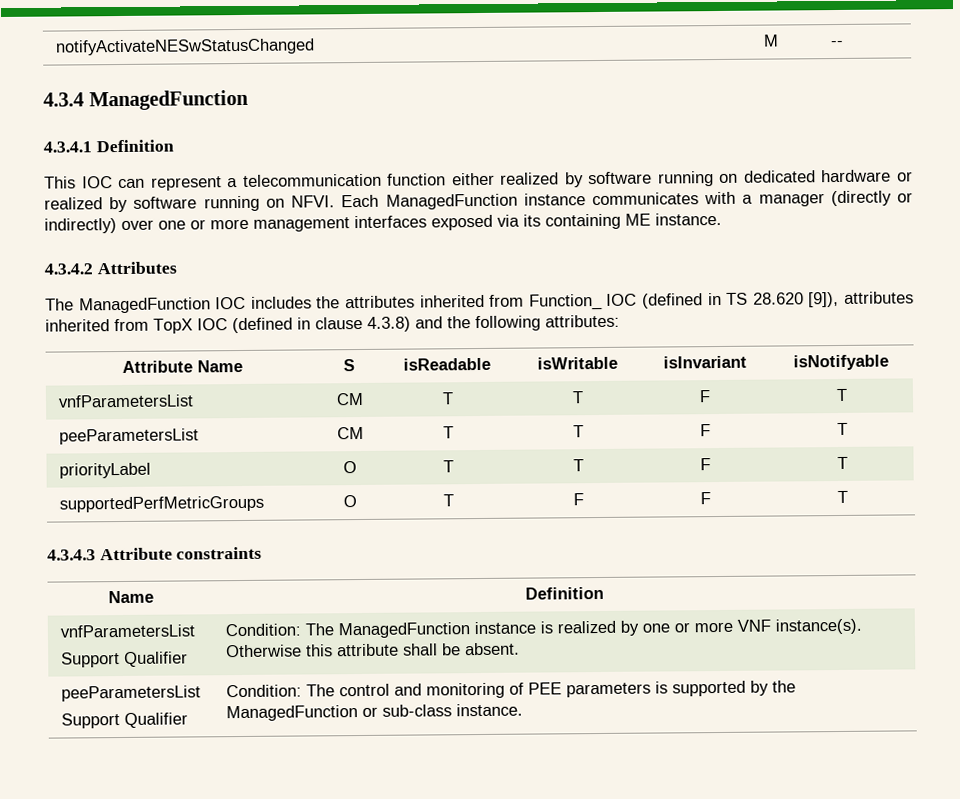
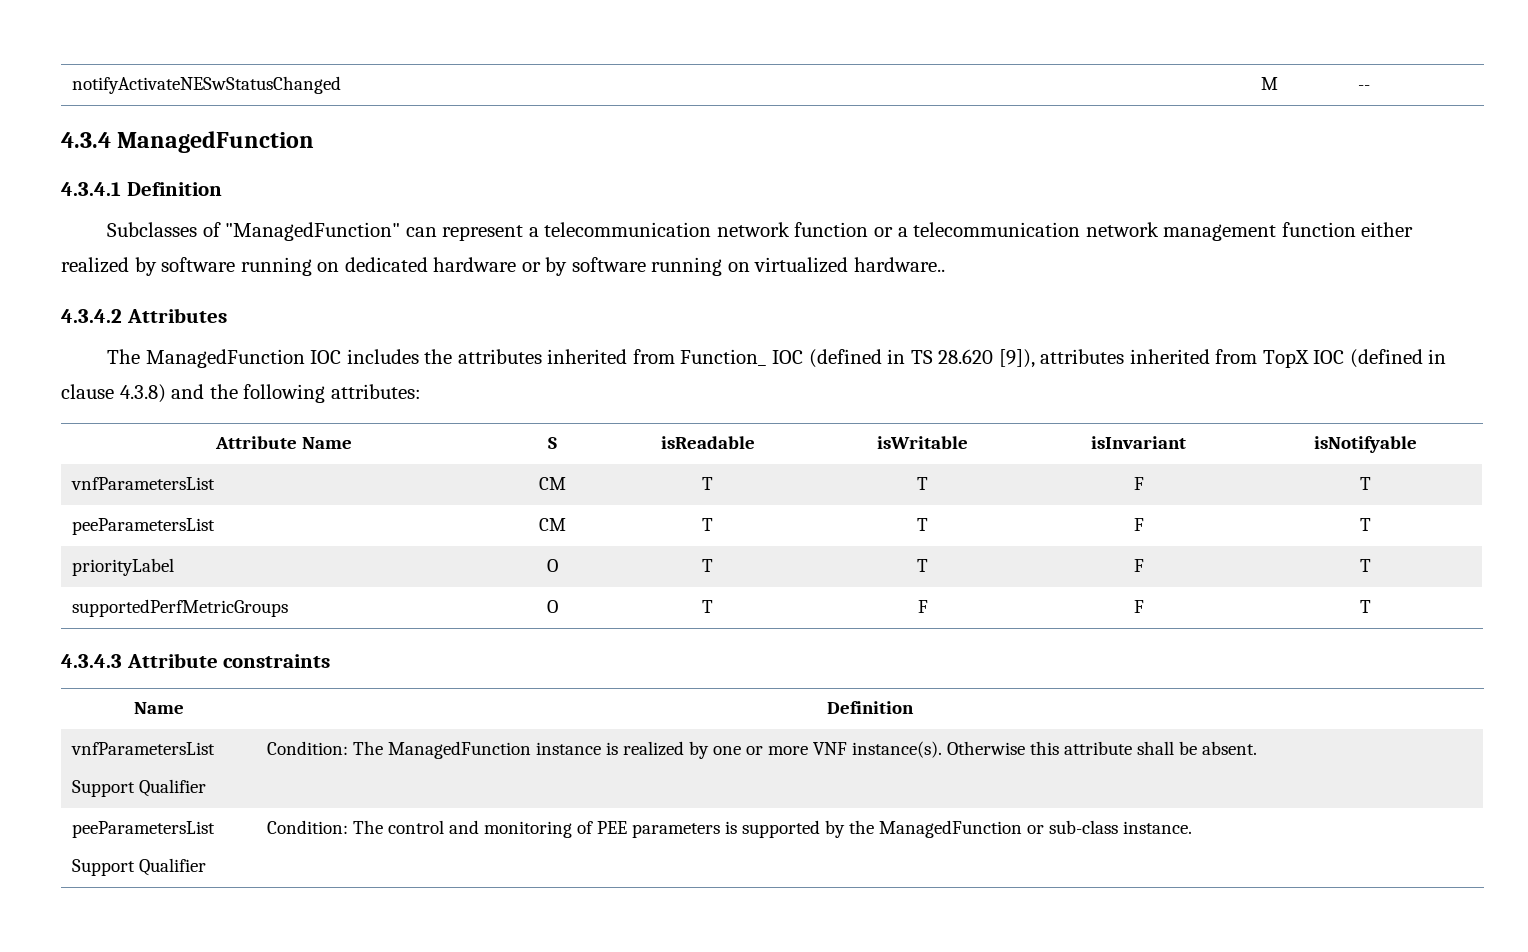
- This IOC can represent a telecommunication function either realized by software running on dedicated hardware or realized by software running on NFVI. Each ManagedFunction instance communicates with a manager (directly or indirectly) over one or more management interfaces exposed via its containing ME instance.
+ Subclasses of "ManagedFunction" can represent a telecommunication network function or a telecommunication network management function either realized by software running on dedicated hardware or by software running on virtualized hardware..

